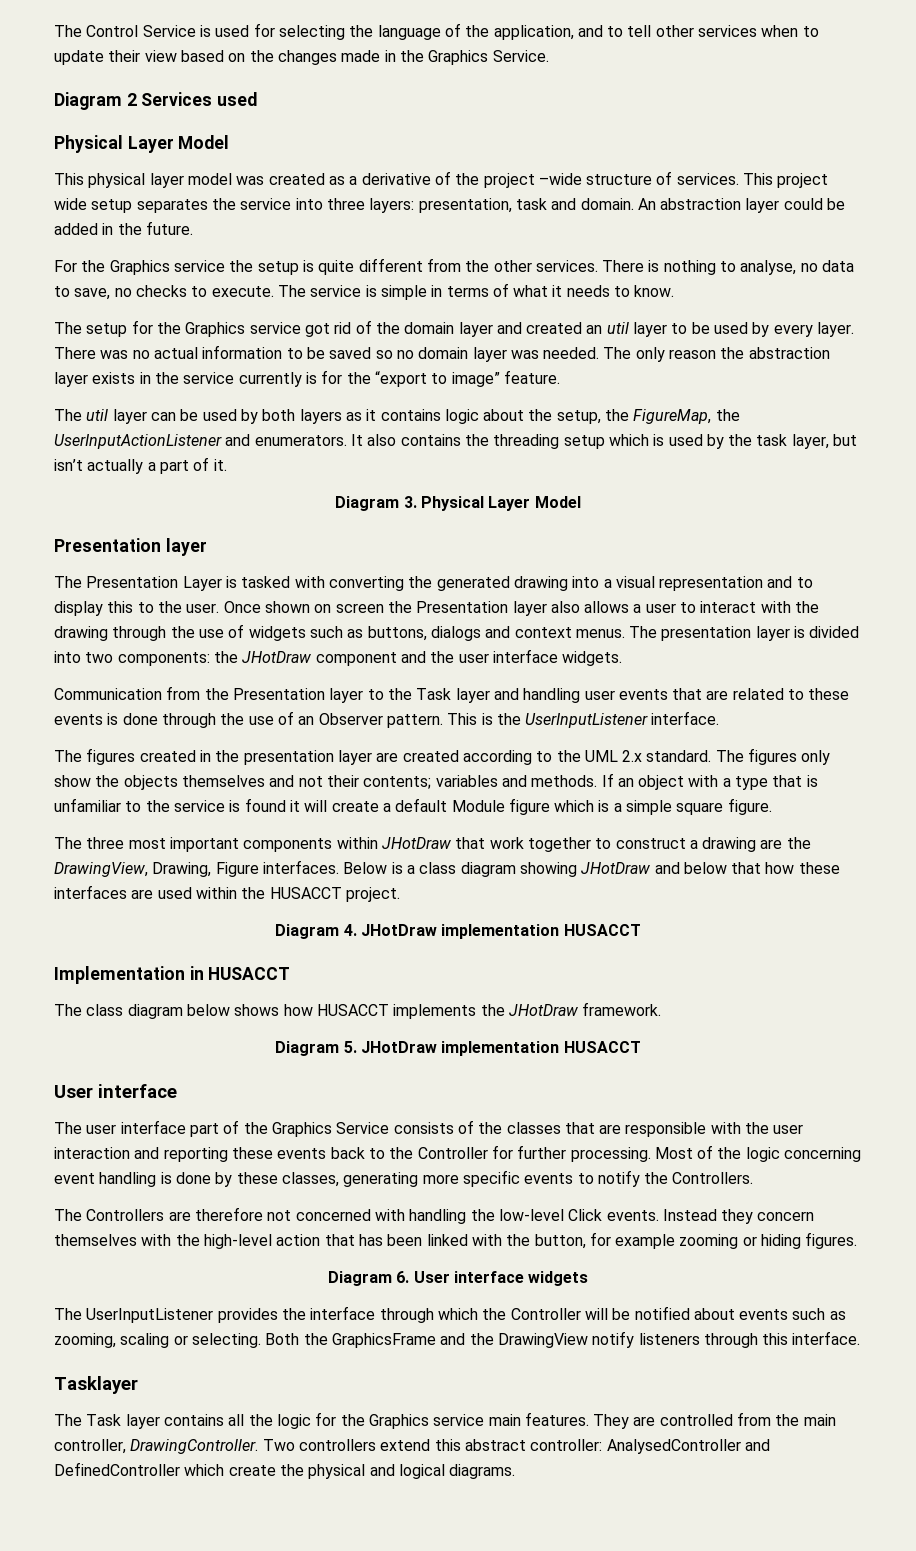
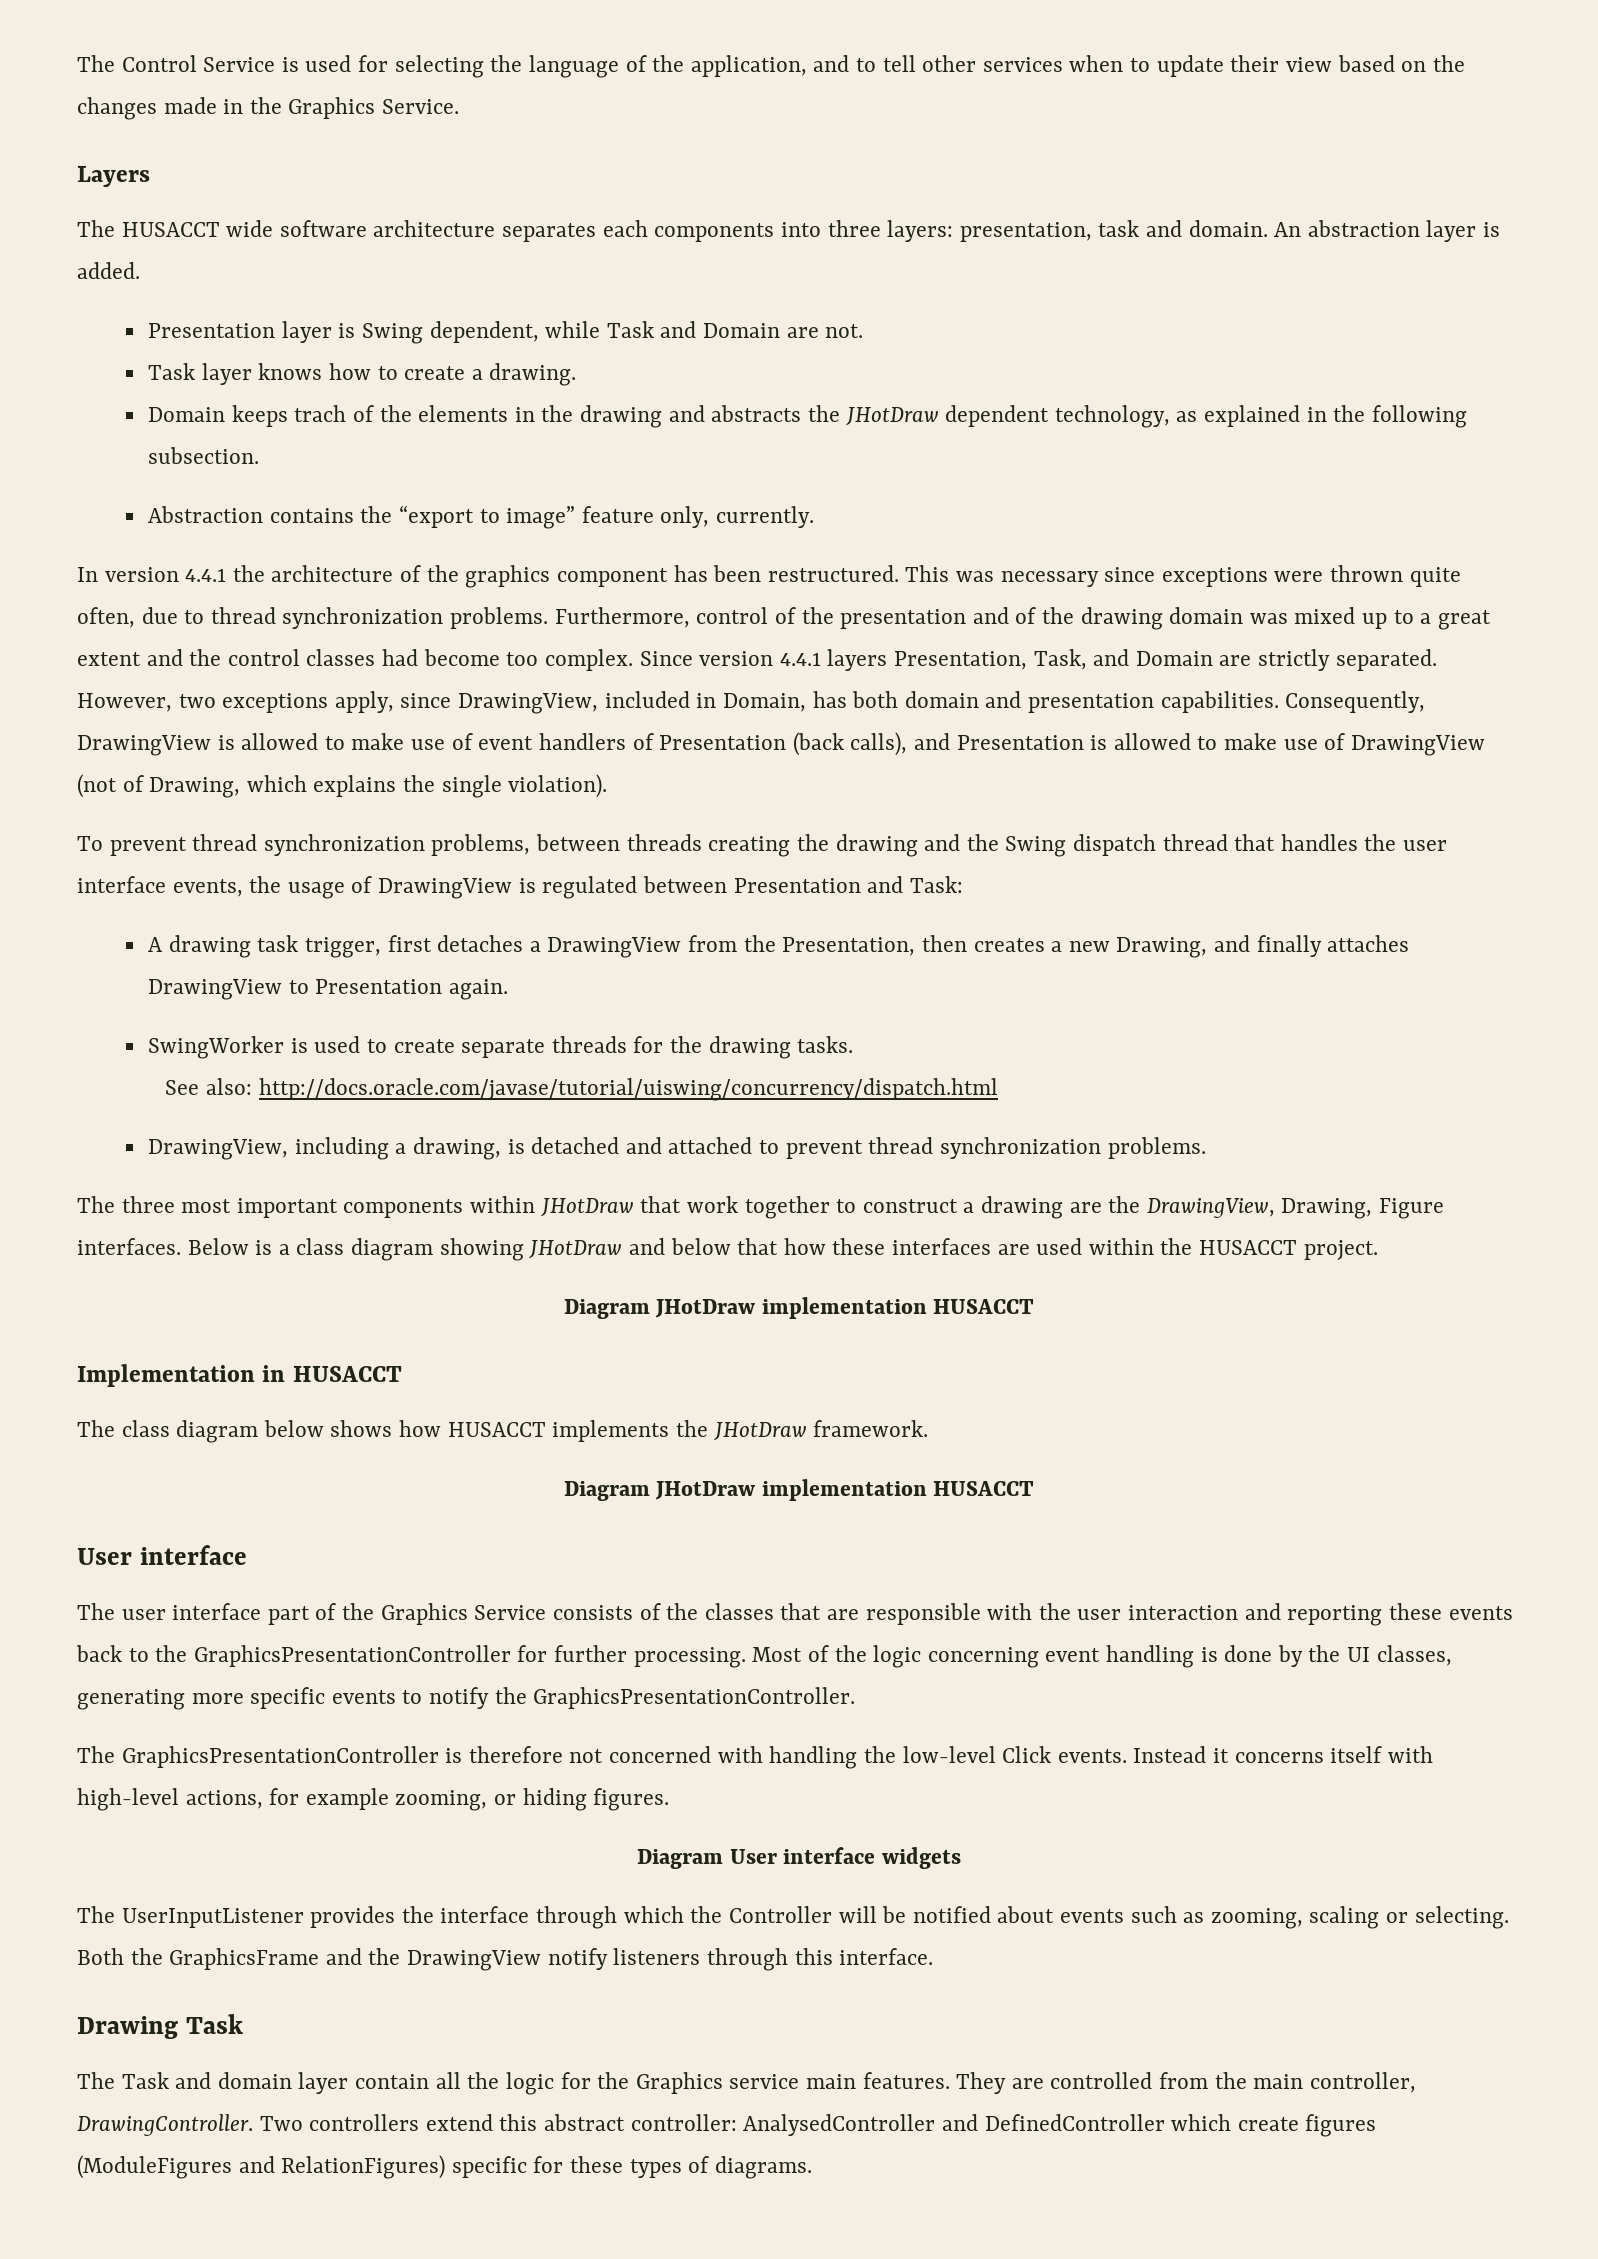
- Diagram 2 Services used
- Physical Layer Model
- This physical layer model was created as a derivative of the project –wide structure of services. This project wide setup separates the service into three layers: presentation, task and domain.
+ Layers
+ The HUSACCT wide software architecture separates each components into three layers: presentation, task and domain.
- An abstraction layer could be added in the future.
- For the Graphics service the setup is quite different from the other services. There is nothing to analyse, no data to save, no checks to execute. The service is simple in terms of what it needs to know.
- The setup for the Graphics service got rid of the domain layer and created an util layer to be used by every layer. There was no actual information to be saved so no domain layer was needed. The only reason the abstraction layer exists in the service currently is for the “export to image” feature.
- The util layer can be used by both layers as it contains logic about the setup, the FigureMap, the UserInputActionListener and enumerators. It also contains the threading setup which is used by the task layer, but isn’t actually a part of it.
- Diagram 3. Physical Layer Model
- Presentation layer
- The Presentation Layer is tasked with converting the generated drawing into a visual representation and to display this to the user. Once shown on screen the Presentation layer also allows a user to interact with the drawing through the use of widgets such as buttons, dialogs and context menus. The presentation layer is divided into two components: the JHotDraw component and the user interface widgets.
- Communication from the Presentation layer to the Task layer and handling user events that are related to these events is done through the use of an Observer pattern. This is the UserInputListener interface.
- The figures created in the presentation layer are created according to the UML 2.x standard. The figures only show the objects themselves and not their contents; variables and methods. If an object with a type that is unfamiliar to the service is found it will create a default Module figure which is a simple square figure.
+ An abstraction layer is added.
+ Presentation layer is Swing dependent, while Task and Domain are not.
+ Task layer knows how to create a drawing.
+ Domain keeps trach of the elements in the drawing and abstracts the JHotDraw dependent technology, as explained in the following subsection.
+ Abstraction contains the “export to image” feature only, currently.
+ In version 4.4.1 the architecture of the graphics component has been restructured. This was necessary since exceptions were thrown quite often, due to thread synchronization problems. Furthermore, control of the presentation and of the drawing domain was mixed up to a great extent and the control classes had become too complex. Since version 4.4.1 layers Presentation, Task, and Domain are strictly separated. However, two exceptions apply, since DrawingView, included in Domain, has both domain and presentation capabilities. Consequently, DrawingView is allowed to make use of event handlers of Presentation (back calls), and Presentation is allowed to make use of DrawingView (not of Drawing, which explains the single violation).
+ To prevent thread synchronization problems, between threads creating the drawing and the Swing dispatch thread that handles the user interface events, the usage of DrawingView is regulated between Presentation and Task:
+ A drawing task trigger, first detaches a DrawingView from the Presentation, then creates a new Drawing, and finally attaches DrawingView to Presentation again.
+ SwingWorker is used to create separate threads for the drawing tasks.
+ See also: http://docs.oracle.com/javase/tutorial/uiswing/concurrency/dispatch.html
+ DrawingView, including a drawing, is detached and attached to prevent thread synchronization problems.
  Below is a class diagram showing JHotDraw and below that how these interfaces are used within the HUSACCT project.
- Diagram 4. JHotDraw implementation HUSACCT
+ Diagram JHotDraw implementation HUSACCT
  The class diagram below shows how HUSACCT implements the JHotDraw framework.
- Diagram 5. JHotDraw implementation HUSACCT
+ Diagram JHotDraw implementation HUSACCT
- The user interface part of the Graphics Service consists of the classes that are responsible with the user interaction and reporting these events back to the Controller for further processing.
+ The user interface part of the Graphics Service consists of the classes that are responsible with the user interaction and reporting these events back to the GraphicsPresentationController for further processing.
- Most of the logic concerning event handling is done by these classes, generating more specific events to notify the Controllers.
- The Controllers are therefore not concerned with handling the low-level Click events.
+ Most of the logic concerning event handling is done by the UI classes, generating more specific events to notify the GraphicsPresentationController.
+ The GraphicsPresentationController is therefore not concerned with handling the low-level Click events.
- Instead they concern themselves with the high-level action that has been linked with the button, for example zooming or hiding figures.
+ Instead it concerns itself with high-level actions, for example zooming, or hiding figures.
- Diagram 6. User interface widgets
+ Diagram User interface widgets
- Tasklayer
+ Drawing Task
- The Task layer contains all the logic for the Graphics service main features.
+ The Task and domain layer contain all the logic for the Graphics service main features.
- Two controllers extend this abstract controller: AnalysedController and DefinedController which create the physical and logical diagrams.
+ Two controllers extend this abstract controller: AnalysedController and DefinedController which create figures (ModuleFigures and RelationFigures) specific for these types of diagrams.

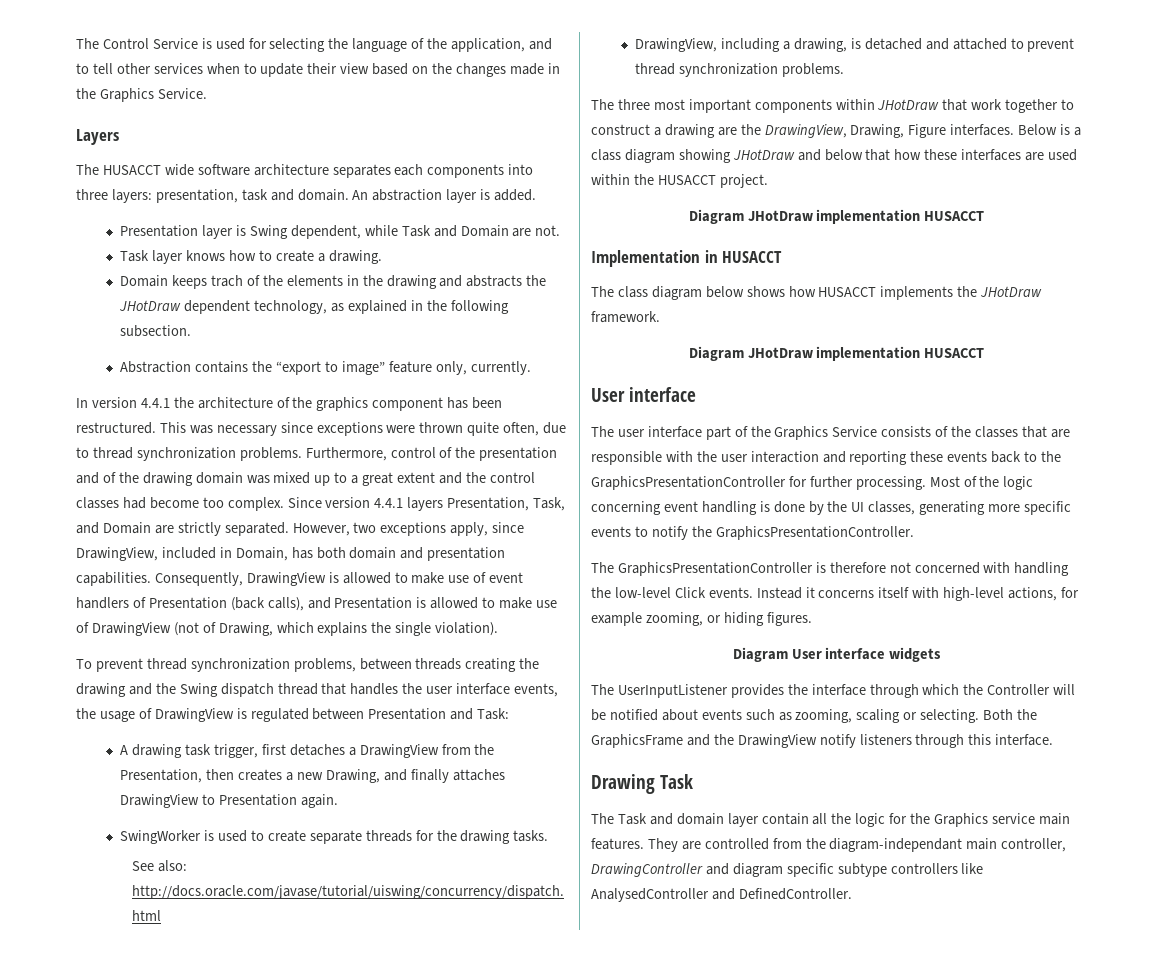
- They are controlled from the main controller, DrawingController. Two controllers extend this abstract controller: AnalysedController and DefinedController which create figures (ModuleFigures and RelationFigures) specific for these types of diagrams.
+ They are controlled from the diagram-independant main controller, DrawingController and diagram specific subtype controllers like AnalysedController and DefinedController.

